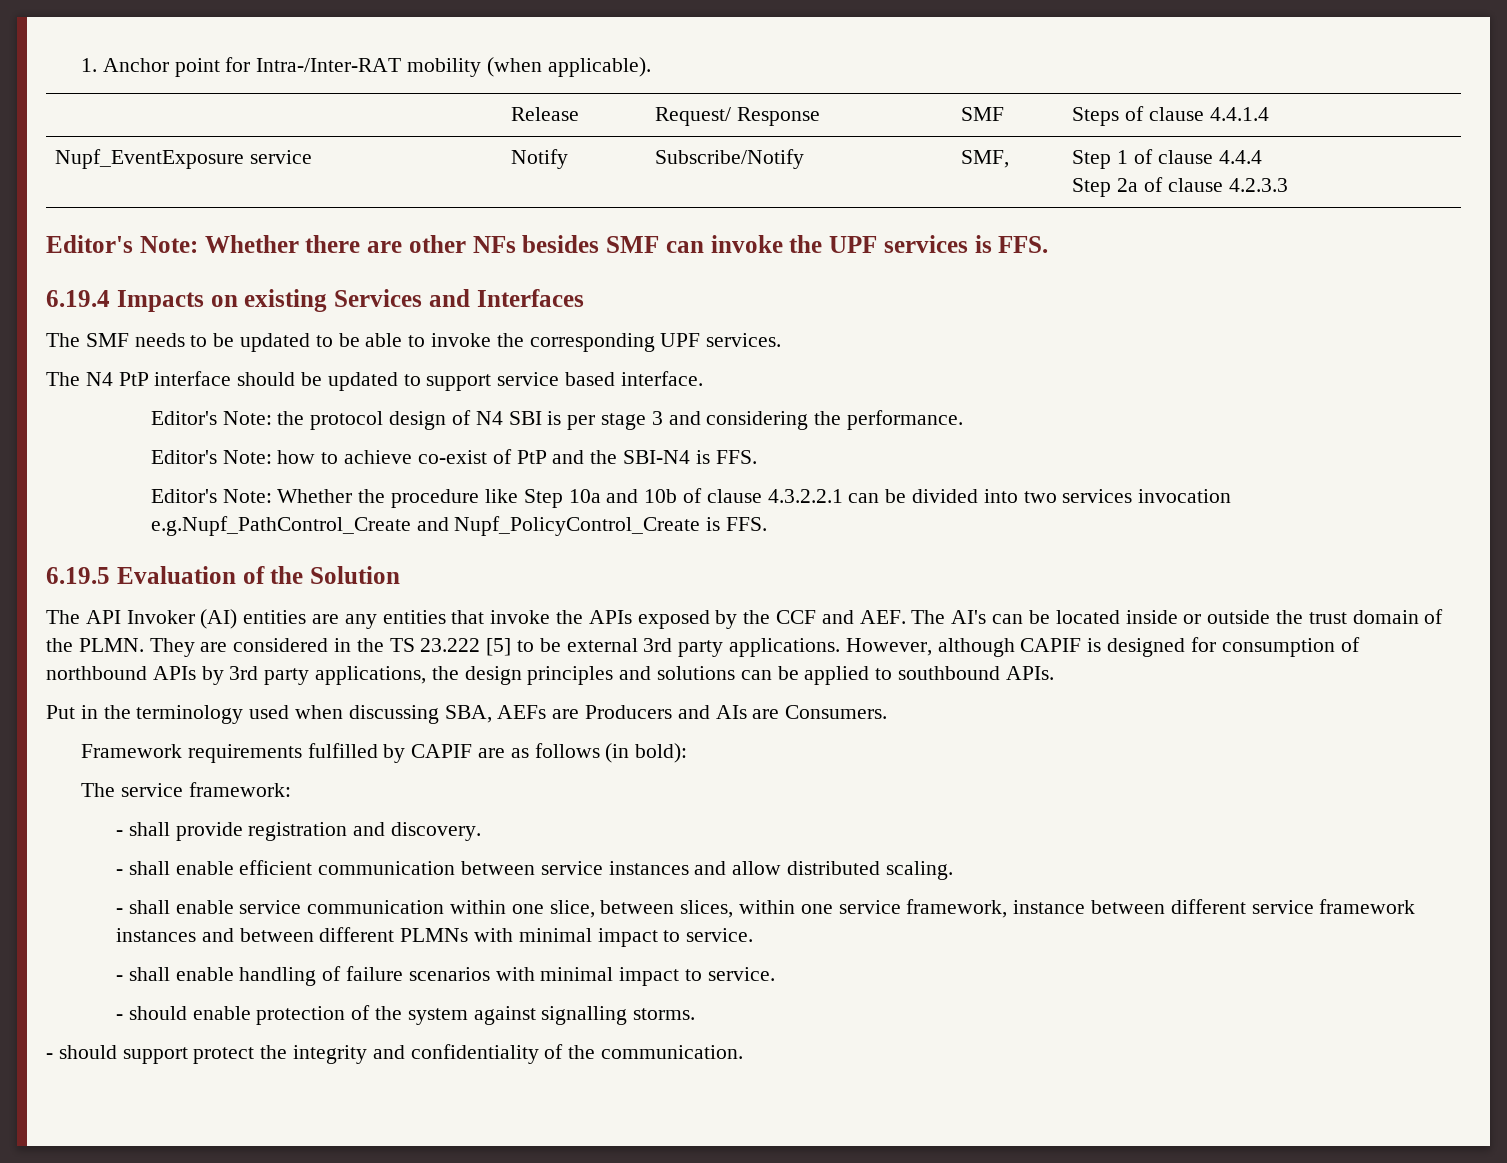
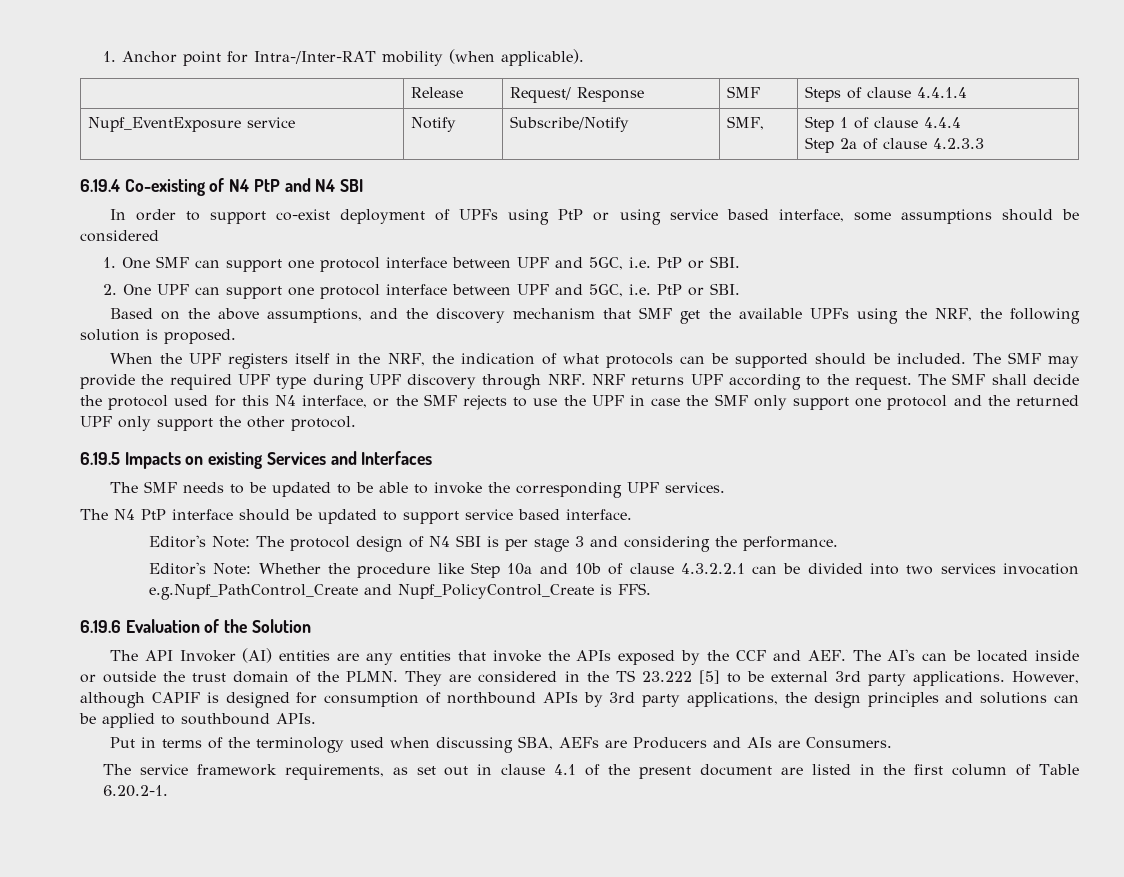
- Editor's Note: Whether there are other NFs besides SMF can invoke the UPF services is FFS.
- 6.19.4 Impacts on existing Services and Interfaces
+ 6.19.4 Co-existing of N4 PtP and N4 SBI
+ In order to support co-exist deployment of UPFs using PtP or using service based interface, some assumptions should be considered
+ 1. One SMF can support one protocol interface between UPF and 5GC, i.e. PtP or SBI.
+ 2. One UPF can support one protocol interface between UPF and 5GC, i.e. PtP or SBI.
+ Based on the above assumptions, and the discovery mechanism that SMF get the available UPFs using the NRF, the following solution is proposed.
+ When the UPF registers itself in the NRF, the indication of what protocols can be supported should be included. The SMF may provide the required UPF type during UPF discovery through NRF. NRF returns UPF according to the request. The SMF shall decide the protocol used for this N4 interface, or the SMF rejects to use the UPF in case the SMF only support one protocol and the returned UPF only support the other protocol.
+ 6.19.5 Impacts on existing Services and Interfaces
- Editor's Note: the protocol design of N4 SBI is per stage 3 and considering the performance.
+ Editor's Note: The protocol design of N4 SBI is per stage 3 and considering the performance.
- Editor's Note: how to achieve co-exist of PtP and the SBI-N4 is FFS.
- 6.19.5 Evaluation of the Solution
+ 6.19.6 Evaluation of the Solution
- Put in the terminology used when discussing SBA, AEFs are Producers and AIs are Consumers.
+ Put in terms of the terminology used when discussing SBA, AEFs are Producers and AIs are Consumers.
- Framework requirements fulfilled by CAPIF are as follows (in bold):
- The service framework:
- - shall provide registration and discovery.
- - shall enable efficient communication between service instances and allow distributed scaling.
- - shall enable service communication within one slice, between slices, within one service framework, instance between different service framework instances and between different PLMNs with minimal impact to service.
- - shall enable handling of failure scenarios with minimal impact to service.
- - should enable protection of the system against signalling storms.
- - should support protect the integrity and confidentiality of the communication.
+ The service framework requirements, as set out in clause 4.1 of the present document are listed in the first column of Table 6.20.2-1.

